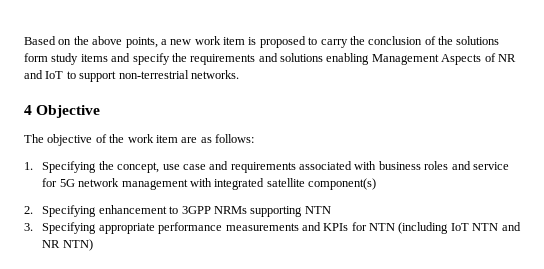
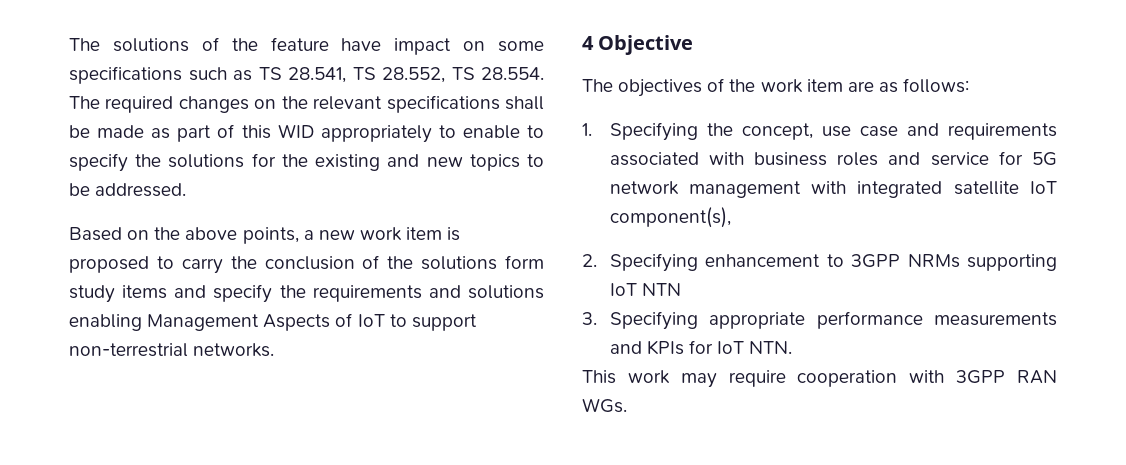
+ The solutions of the feature have impact on some specifications such as TS 28.541, TS 28.552, TS 28.554. The required changes on the relevant specifications shall be made as part of this WID appropriately to enable to specify the solutions for the existing and new topics to be addressed.
- Based on the above points, a new work item is proposed to carry the conclusion of the solutions form study items and specify the requirements and solutions enabling Management Aspects of NR and IoT to support non-terrestrial networks.
+ Based on the above points, a new work item is proposed to carry the conclusion of the solutions form study items and specify the requirements and solutions enabling Management Aspects of IoT to support non-terrestrial networks.
- The objective of the work item are as follows:
+ The objectives of the work item are as follows:
- 1. Specifying the concept, use case and requirements associated with business roles and service for 5G network management with integrated satellite component(s)
+ 1. Specifying the concept, use case and requirements associated with business roles and service for 5G network management with integrated satellite IoT component(s),
- 2. Specifying enhancement to 3GPP NRMs supporting NTN
+ 2. Specifying enhancement to 3GPP NRMs supporting IoT NTN
- 3. Specifying appropriate performance measurements and KPIs for NTN (including IoT NTN and NR NTN)
+ 3. Specifying appropriate performance measurements and KPIs for IoT NTN.
+ This work may require cooperation with 3GPP RAN WGs.

